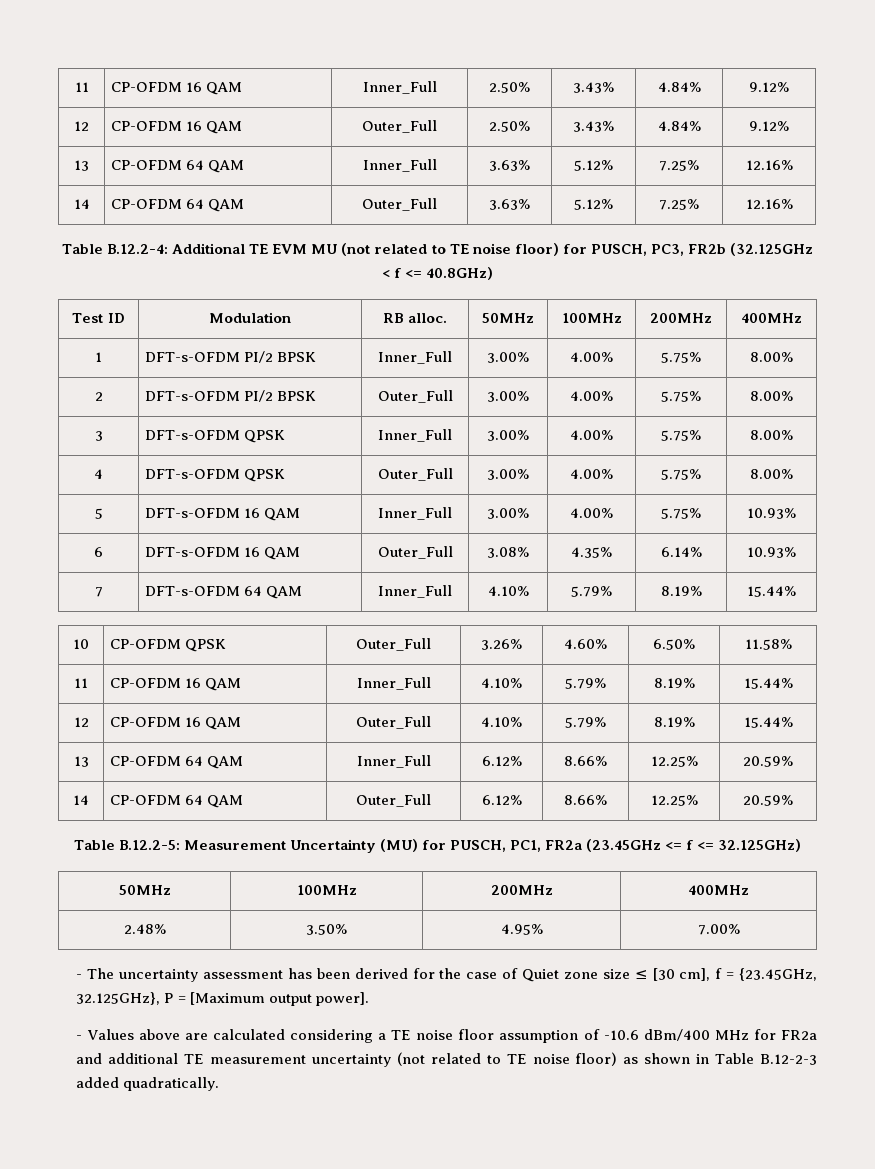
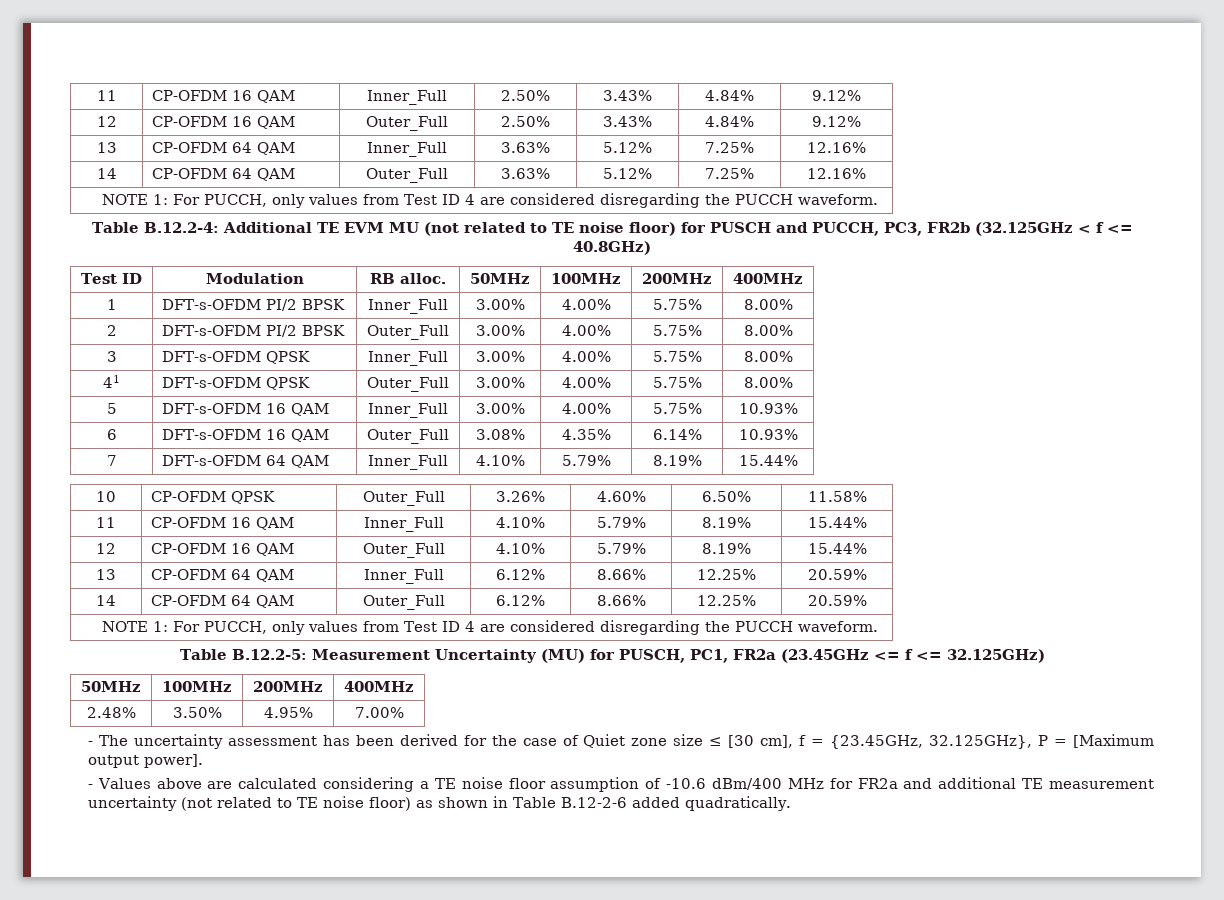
  14 | CP-OFDM 64 QAM | Outer_Full | 3.63% | 5.12% | 7.25% | 12.16%
+ NOTE 1: For PUCCH, only values from Test ID 4 are considered disregarding the PUCCH waveform.
- Table B.12.2-4: Additional TE EVM MU (not related to TE noise floor) for PUSCH, PC3, FR2b (32.125GHz < f <= 40.8GHz)
+ Table B.12.2-4: Additional TE EVM MU (not related to TE noise floor) for PUSCH and PUCCH, PC3, FR2b (32.125GHz < f <= 40.8GHz)
- 4 | DFT-s-OFDM QPSK | Outer_Full | 3.00% | 4.00% | 5.75% | 8.00%
+ 41 | DFT-s-OFDM QPSK | Outer_Full | 3.00% | 4.00% | 5.75% | 8.00%
  14 | CP-OFDM 64 QAM | Outer_Full | 6.12% | 8.66% | 12.25% | 20.59%
+ NOTE 1: For PUCCH, only values from Test ID 4 are considered disregarding the PUCCH waveform.
- - Values above are calculated considering a TE noise floor assumption of -10.6 dBm/400 MHz for FR2a and additional TE measurement uncertainty (not related to TE noise floor) as shown in Table B.12-2-3 added quadratically.
+ - Values above are calculated considering a TE noise floor assumption of -10.6 dBm/400 MHz for FR2a and additional TE measurement uncertainty (not related to TE noise floor) as shown in Table B.12-2-6 added quadratically.

